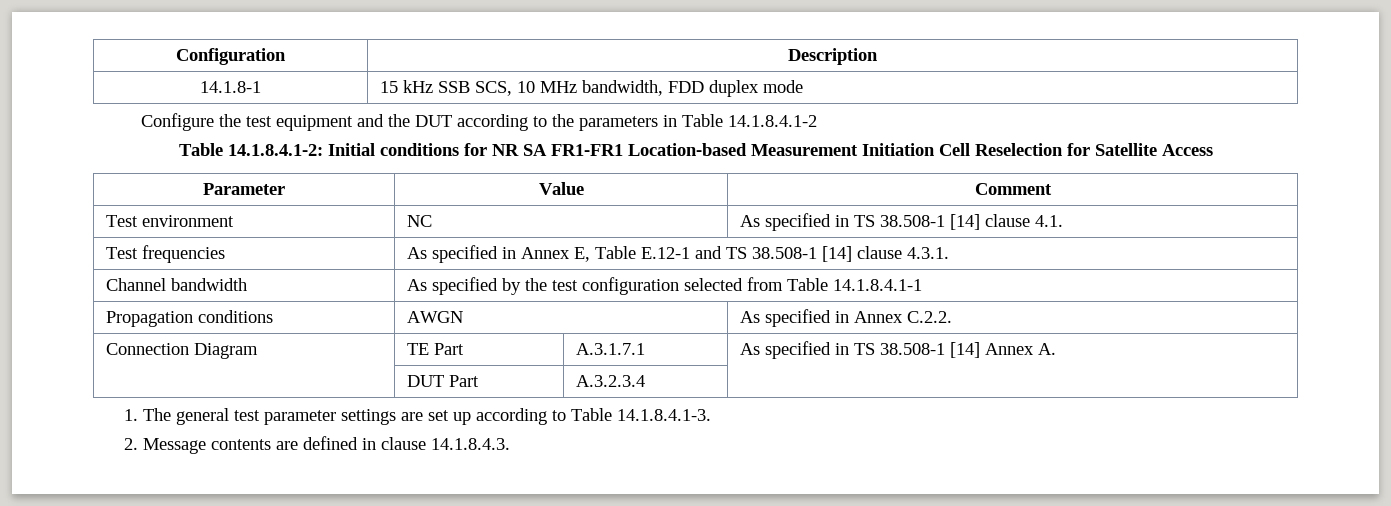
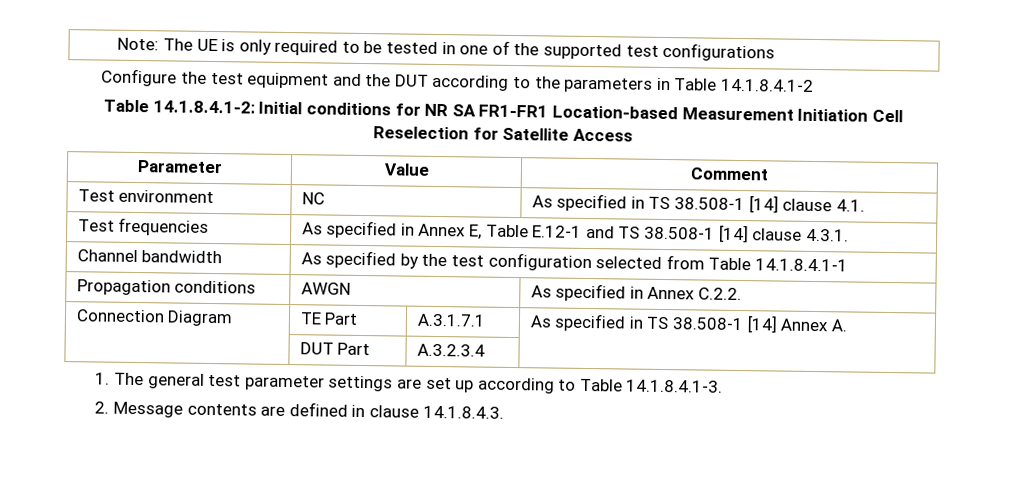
- Configuration | Description
- 14.1.8-1 | 15 kHz SSB SCS, 10 MHz bandwidth, FDD duplex mode
+ Note: The UE is only required to be tested in one of the supported test configurations

